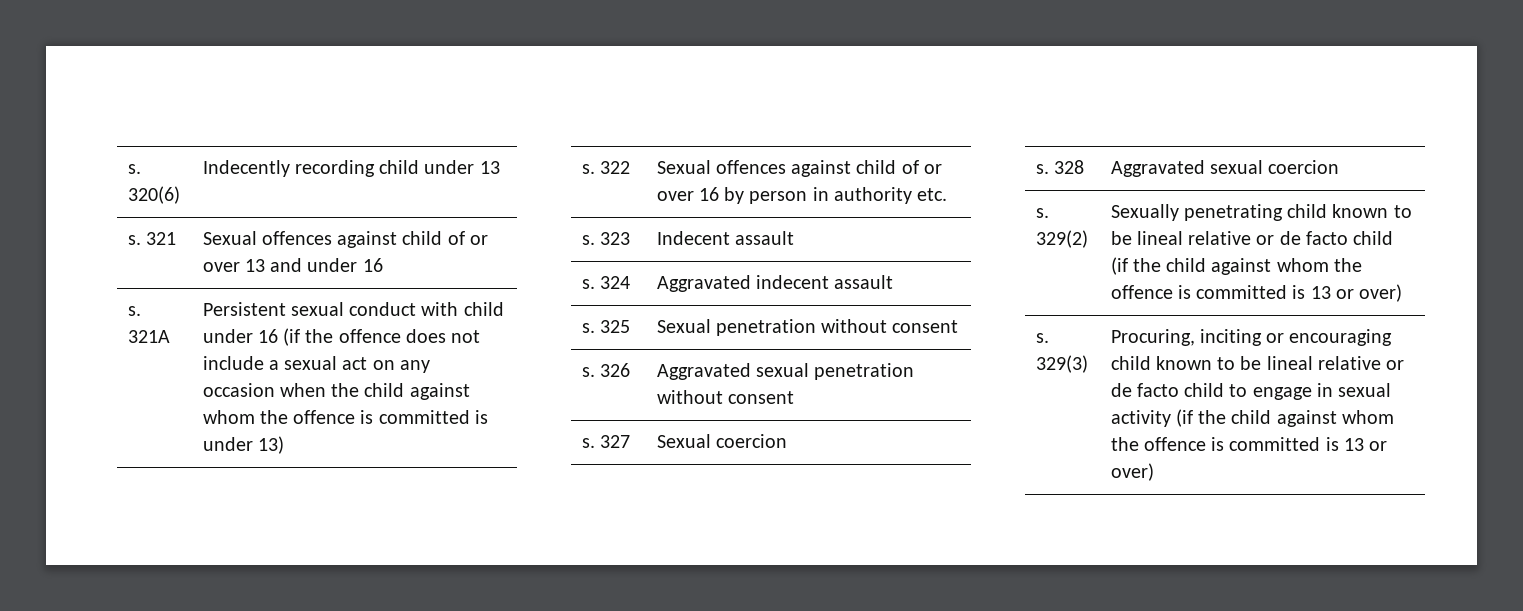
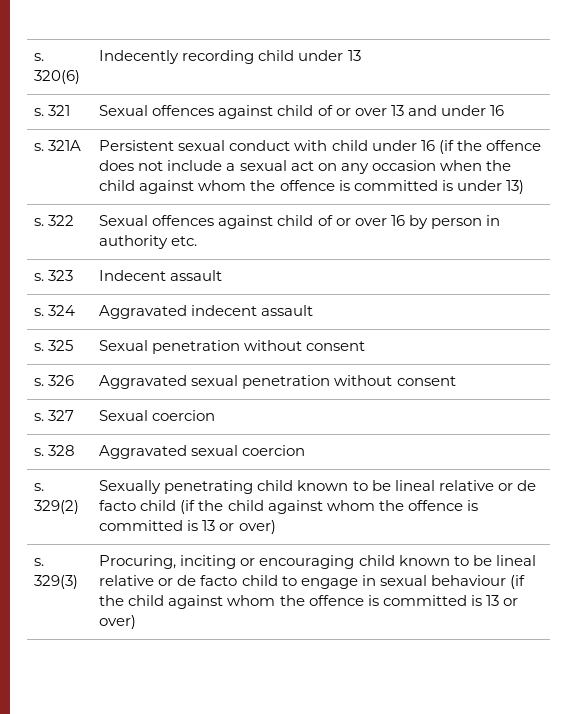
- s. 329(3) | Procuring, inciting or encouraging child known to be lineal relative or de facto child to engage in sexual activity (if the child against whom the offence is committed is 13 or over)
+ s. 329(3) | Procuring, inciting or encouraging child known to be lineal relative or de facto child to engage in sexual behaviour (if the child against whom the offence is committed is 13 or over)

